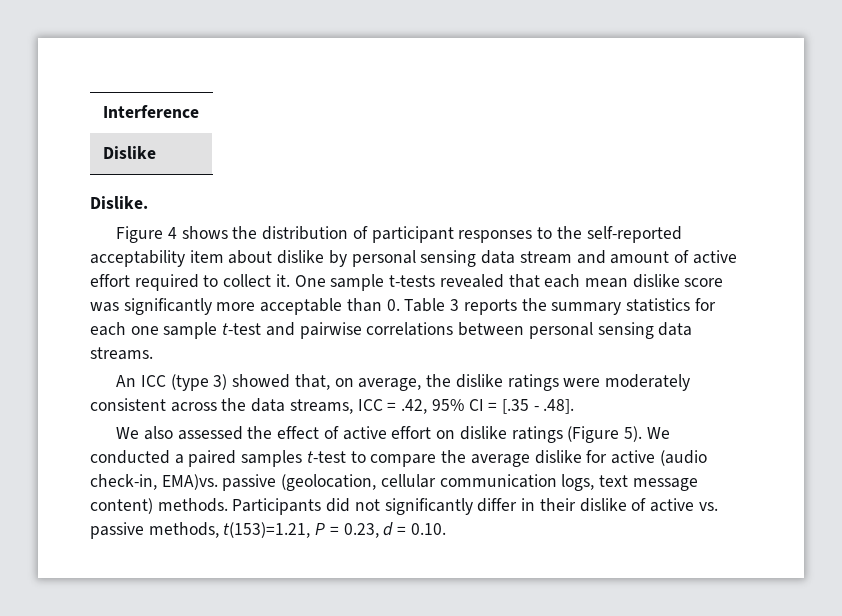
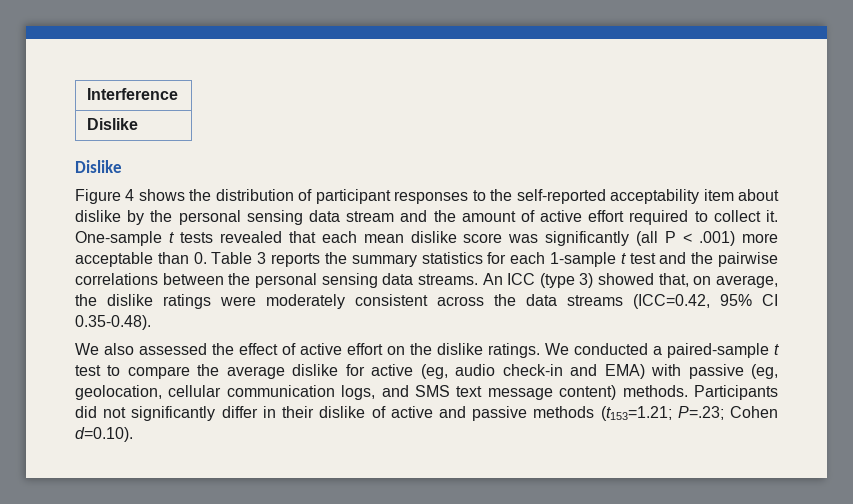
  Interference
  Dislike
- Dislike.
+ Dislike
- Figure 4 shows the distribution of participant responses to the self-reported acceptability item about dislike by personal sensing data stream and amount of active effort required to collect it.
+ Figure 4 shows the distribution of participant responses to the self-reported acceptability item about dislike by the personal sensing data stream and the amount of active effort required to collect it.
- One sample t-tests revealed that each mean dislike score was significantly more acceptable than 0. Table 3 reports the summary statistics for each one sample t-test and pairwise correlations between personal sensing data streams.
- An ICC (type 3) showed that, on average, the dislike ratings were moderately consistent across the data streams, ICC = .42, 95% CI = [.35 - .48].
+ One-sample t tests revealed that each mean dislike score was significantly (all P < .001) more acceptable than 0. Table 3 reports the summary statistics for each 1-sample t test and the pairwise correlations between the personal sensing data streams. An ICC (type 3) showed that, on average, the dislike ratings were moderately consistent across the data streams (ICC=0.42, 95% CI 0.35-0.48).
- We also assessed the effect of active effort on dislike ratings (Figure 5). We conducted a paired samples t-test to compare the average dislike for active (audio check-in, EMA)vs. passive (geolocation, cellular communication logs, text message content) methods.
+ We also assessed the effect of active effort on the dislike ratings. We conducted a paired-sample t test to compare the average dislike for active (eg, audio check-in and EMA) with passive (eg, geolocation, cellular communication logs, and SMS text message content) methods.
- Participants did not significantly differ in their dislike of active vs. passive methods, t(153)=1.21, P = 0.23, d = 0.10.
+ Participants did not significantly differ in their dislike of active and passive methods (t153=1.21; P=.23; Cohen d=0.10).

